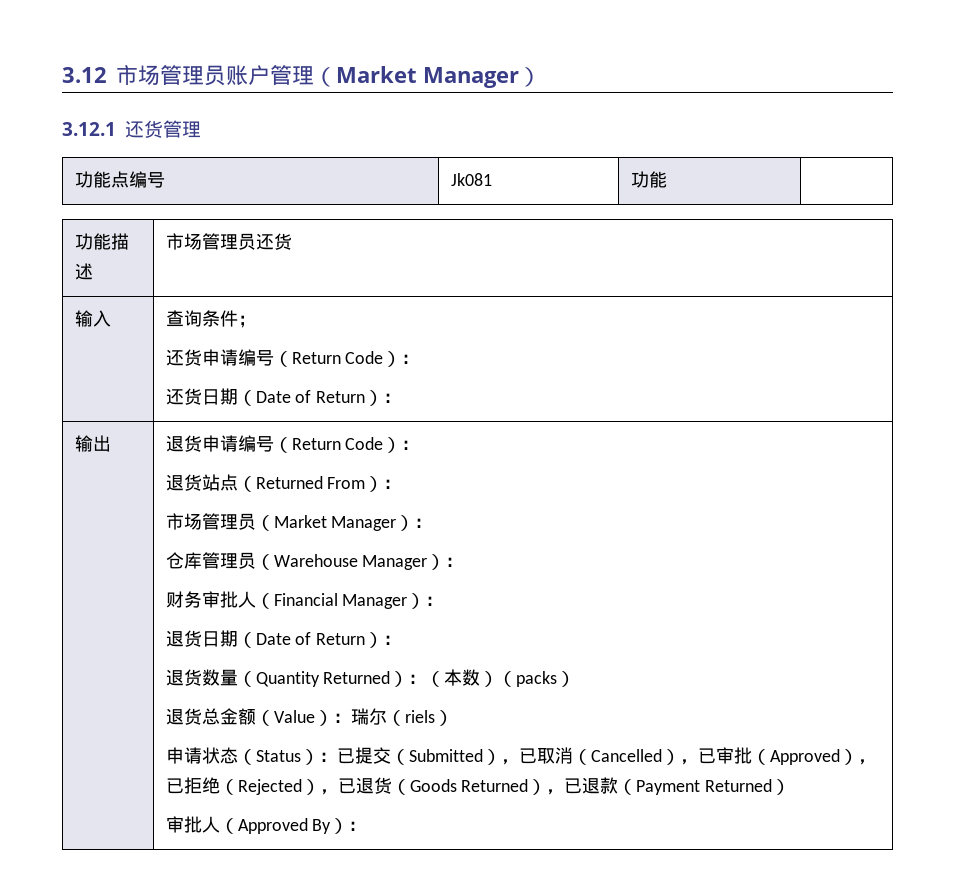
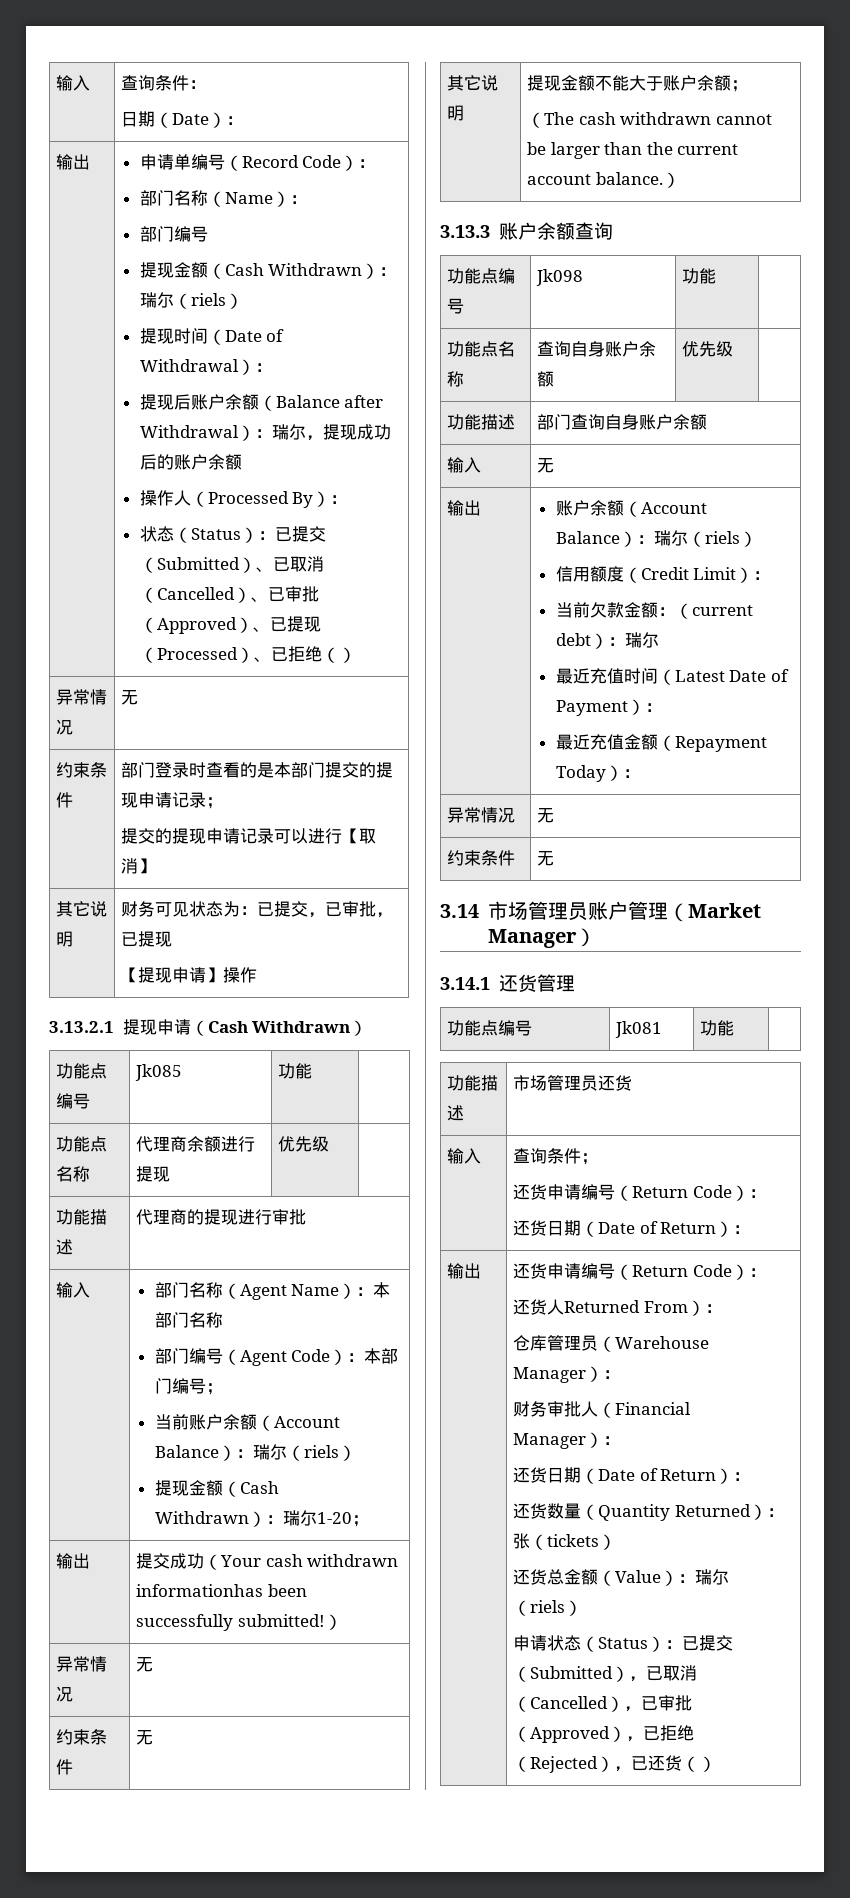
- 3.12市场管理员账户管理（Market Manager）
+ 输入 | 查询条件：
+ 日期（Date）：
+ 输出 | 申请单编号（Record Code）：
+ 部门名称（Name）：
+ 部门编号
+ 提现金额（Cash Withdrawn）：瑞尔（riels）
+ 提现时间（Date of Withdrawal）：
+ 提现后账户余额（Balance after Withdrawal）：瑞尔，提现成功后的账户余额
+ 操作人（Processed By）：
+ 状态（Status）：已提交（Submitted）、已取消（Cancelled）、已审批（Approved）、已提现（Processed）、已拒绝（）
+ 异常情况 | 无
+ 约束条件 | 部门登录时查看的是本部门提交的提现申请记录；
+ 提交的提现申请记录可以进行【取消】
+ 其它说明 | 财务可见状态为：已提交，已审批，已提现
+ 【提现申请】操作
+ 3.13.2.1提现申请（Cash Withdrawn）
+ 功能点编号 | Jk085 | 功能 |
+ 功能点名称 | 代理商余额进行提现 | 优先级 |
+ 功能描述 | 代理商的提现进行审批
+ 输入 | 部门名称（Agent Name）：本部门名称
+ 部门编号（Agent Code）：本部门编号；
+ 当前账户余额（Account Balance）：瑞尔（riels）
+ 提现金额（Cash Withdrawn）：瑞尔1-20；
+ 输出 | 提交成功（Your cash withdrawn informationhas been successfully submitted!）
+ 异常情况 | 无
+ 约束条件 | 无
+ 其它说明 | 提现金额不能大于账户余额；
+ （The cash withdrawn cannot be larger than the current account balance.）
+ 3.13.3账户余额查询
+ 功能点编号 | Jk098 | 功能 |
+ 功能点名称 | 查询自身账户余额 | 优先级 |
+ 功能描述 | 部门查询自身账户余额
+ 输入 | 无
+ 输出 | 账户余额（Account Balance）：瑞尔（riels）
+ 信用额度（Credit Limit）：
+ 当前欠款金额：（current debt）：瑞尔
+ 最近充值时间（Latest Date of Payment）：
+ 最近充值金额（Repayment Today）：
+ 异常情况 | 无
+ 约束条件 | 无
+ 3.14市场管理员账户管理（Market Manager）
- 3.12.1还货管理
+ 3.14.1还货管理
- 输出 | 退货申请编号（Return Code）：
- 退货站点（Returned From）：
+ 输出 | 还货申请编号（Return Code）：
+ 还货人Returned From）：
- 市场管理员（Market Manager）：
  财务审批人（Financial Manager）：
- 退货日期（Date of Return）：
- 退货数量（Quantity Returned）：（本数）（packs）
- 退货总金额（Value）：瑞尔（riels）
+ 还货日期（Date of Return）：
+ 还货数量（Quantity Returned）：张（tickets）
+ 还货总金额（Value）：瑞尔（riels）
- 申请状态（Status）：已提交（Submitted），已取消（Cancelled），已审批（Approved），已拒绝（Rejected），已退货（Goods Returned），已退款（Payment Returned）
- 审批人（Approved By）：
+ 申请状态（Status）：已提交（Submitted），已取消（Cancelled），已审批（Approved），已拒绝（Rejected），已还货（）

